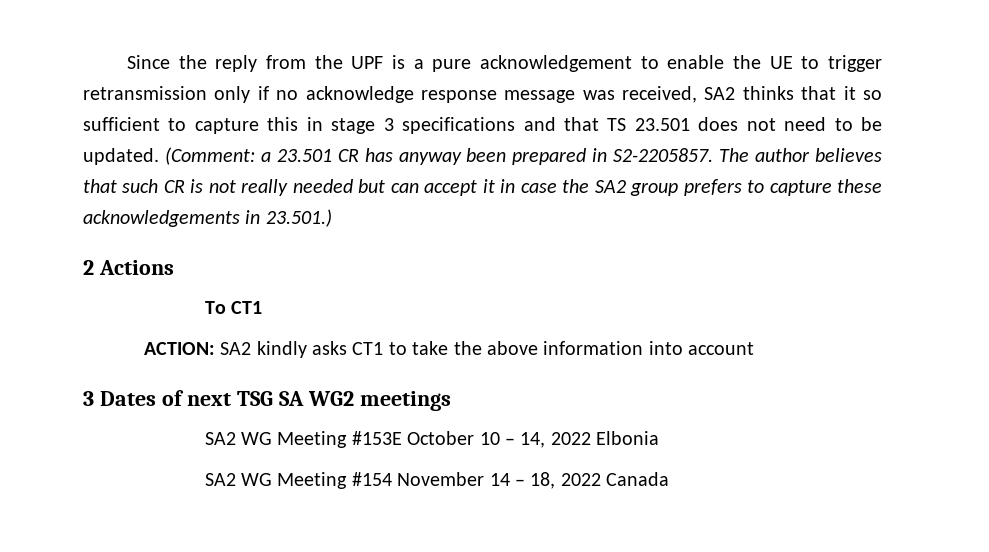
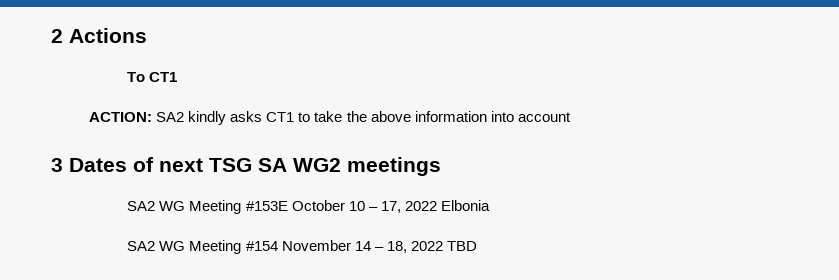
- Since the reply from the UPF is a pure acknowledgement to enable the UE to trigger retransmission only if no acknowledge response message was received, SA2 thinks that it so sufficient to capture this in stage 3 specifications and that TS 23.501 does not need to be updated. (Comment: a 23.501 CR has anyway been prepared in S2-2205857. The author believes that such CR is not really needed but can accept it in case the SA2 group prefers to capture these acknowledgements in 23.501.)
- SA2 WG Meeting #153E October 10 – 14, 2022 Elbonia
+ SA2 WG Meeting #153E October 10 – 17, 2022 Elbonia
- SA2 WG Meeting #154 November 14 – 18, 2022 Canada
+ SA2 WG Meeting #154 November 14 – 18, 2022 TBD

